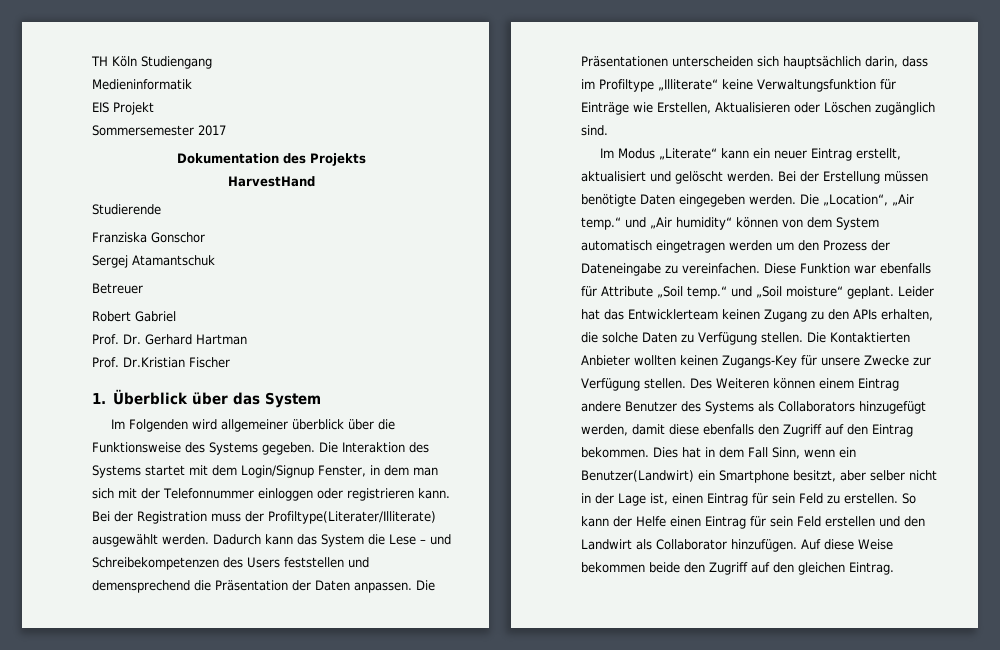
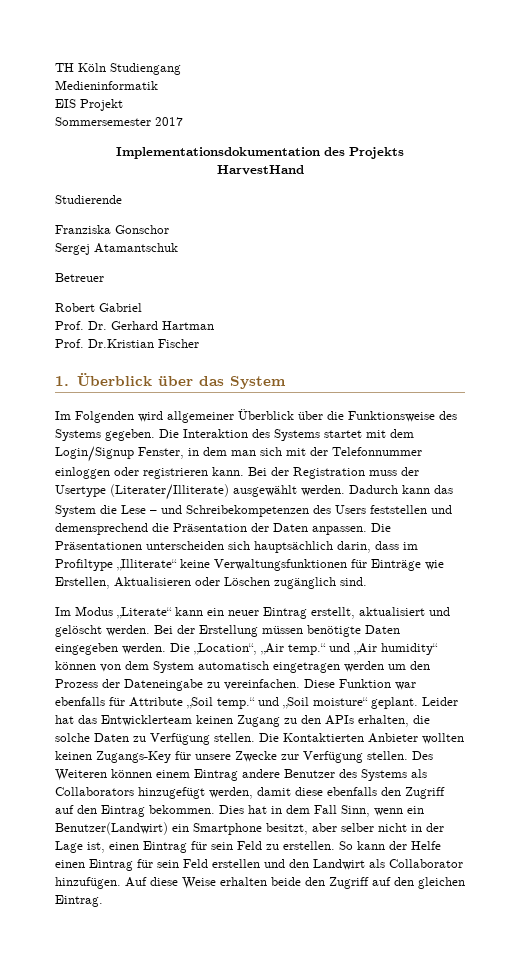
- Dokumentation des Projekts
+ Implementationsdokumentation des Projekts
- Im Folgenden wird allgemeiner überblick über die Funktionsweise des Systems gegeben.
+ Im Folgenden wird allgemeiner Überblick über die Funktionsweise des Systems gegeben.
- Bei der Registration muss der Profiltype(Literater/Illiterate) ausgewählt werden.
+ Bei der Registration muss der Usertype (Literater/Illiterate) ausgewählt werden.
- Die Präsentationen unterscheiden sich hauptsächlich darin, dass im Profiltype „Illiterate“ keine Verwaltungsfunktion für Einträge wie Erstellen, Aktualisieren oder Löschen zugänglich sind.
+ Die Präsentationen unterscheiden sich hauptsächlich darin, dass im Profiltype „Illiterate“ keine Verwaltungsfunktionen für Einträge wie Erstellen, Aktualisieren oder Löschen zugänglich sind.
- Auf diese Weise bekommen beide den Zugriff auf den gleichen Eintrag.
+ Auf diese Weise erhalten beide den Zugriff auf den gleichen Eintrag.

